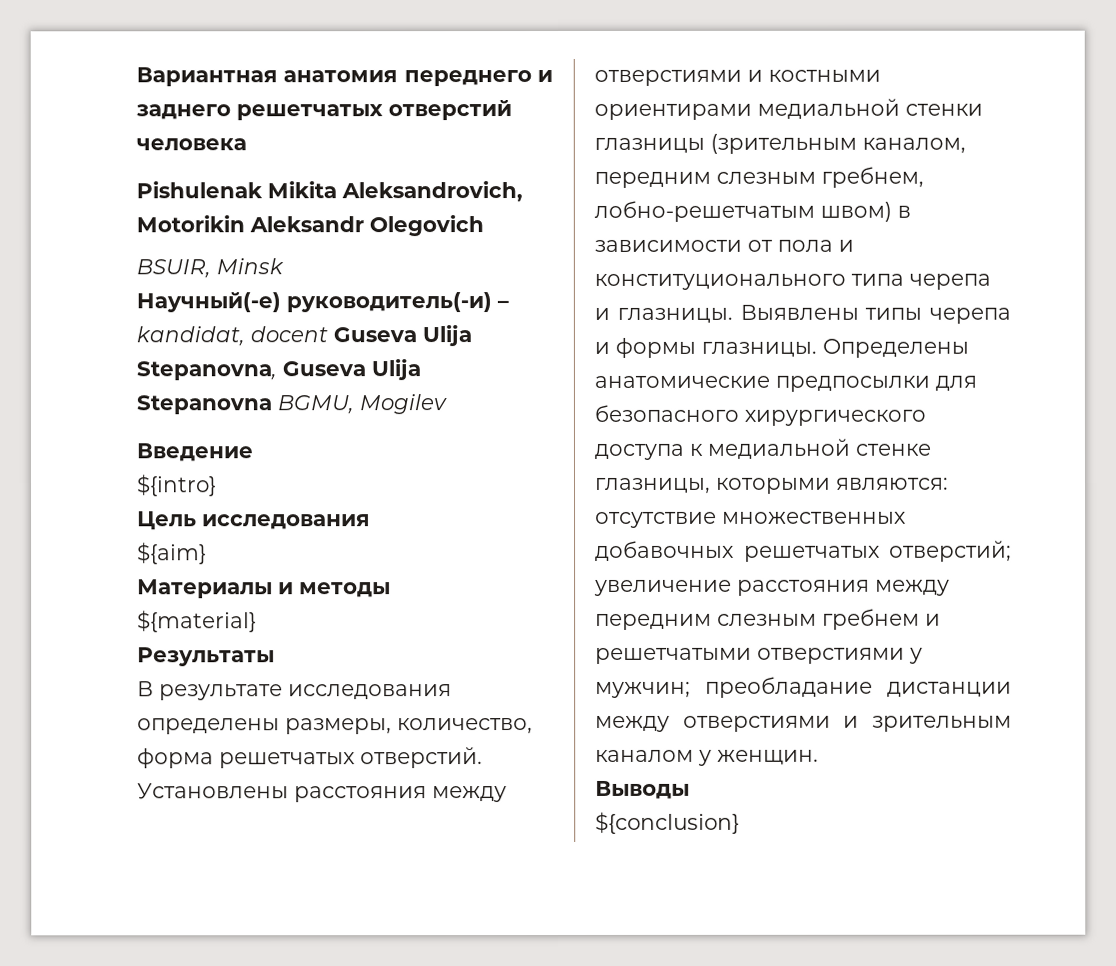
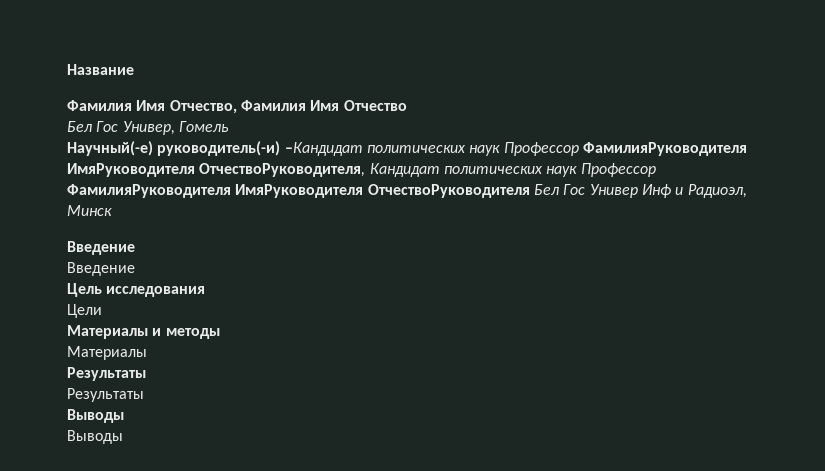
- Вариантная анатомия переднего и заднего решетчатых отверстий человека
- Pishulenak Mikita Aleksandrovich, Motorikin Aleksandr Olegovich
- BSUIR, Minsk
- Научный(-е) руководитель(-и) – kandidat, docent Guseva Ulija Stepanovna, Guseva Ulija Stepanovna BGMU, Mogilev
+ Название
+ Фамилия Имя Отчество, Фамилия Имя Отчество
+ Бел Гос Универ, Гомель
+ Научный(-е) руководитель(-и) –Кандидат политических наук Профессор ФамилияРуководителя ИмяРуководителя ОтчествоРуководителя, Кандидат политических наук Профессор ФамилияРуководителя ИмяРуководителя ОтчествоРуководителя Бел Гос Универ Инф и Радиоэл, Минск
  Введение
- ${intro}
+ Введение
- ${aim}
+ Цели
  Материалы и методы
- ${material}
+ Материалы
  Результаты
- В результате исследования определены размеры, количество, форма решетчатых отверстий. Установлены расстояния между отверстиями и костными ориентирами медиальной стенки глазницы (зрительным каналом, передним слезным гребнем, лобно-решетчатым швом) в зависимости от пола и конституционального типа черепа и глазницы. Выявлены типы черепа и формы глазницы. Определены анатомические предпосылки для безопасного хирургического доступа к медиальной стенке глазницы, которыми являются: отсутствие множественных добавочных решетчатых отверстий; увеличение расстояния между передним слезным гребнем и решетчатыми отверстиями у мужчин; преобладание дистанции между отверстиями и зрительным каналом у женщин.
+ Результаты
  Выводы
- ${conclusion}
+ Выводы

